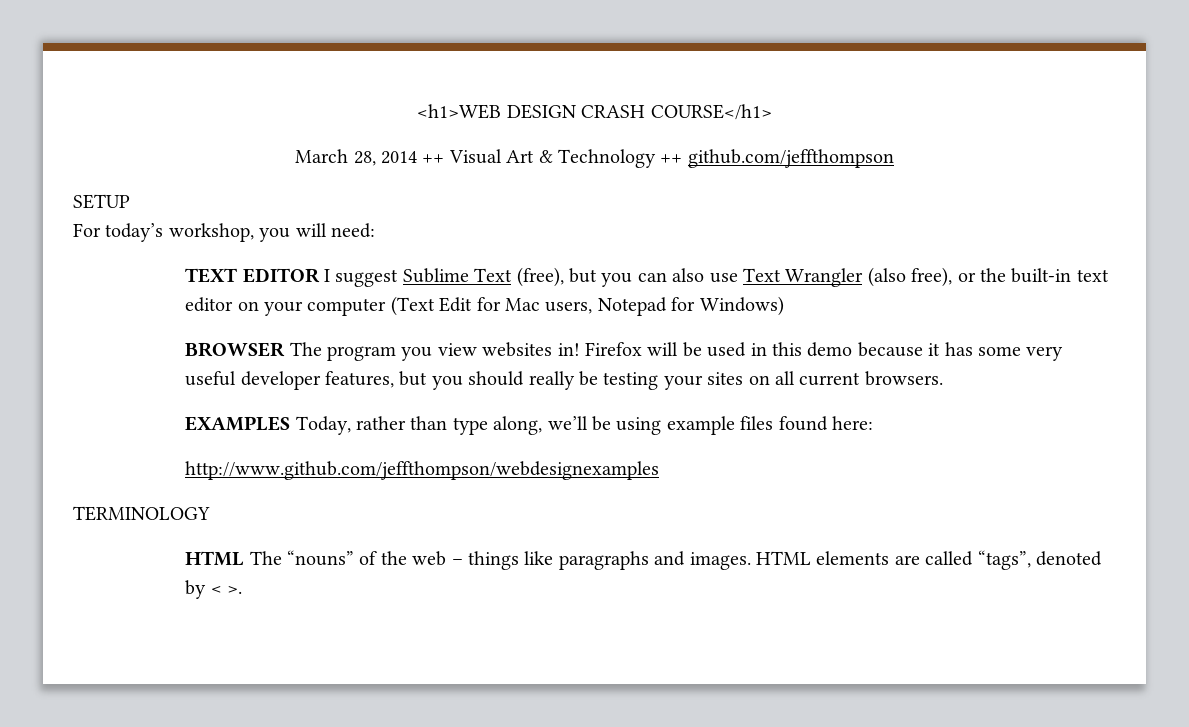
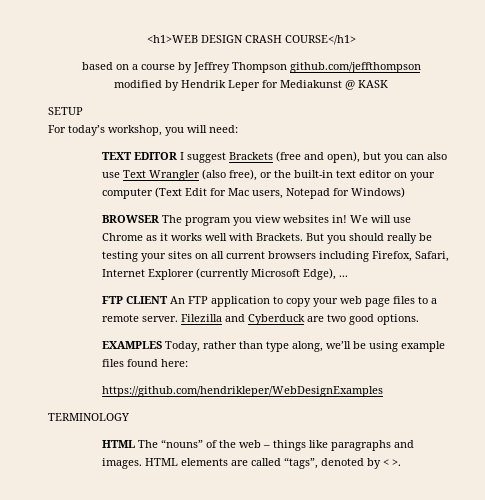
- March 28, 2014 ++ Visual Art & Technology ++ github.com/jeffthompson
+ based on a course by Jeffrey Thompson github.com/jeffthompson
+ modified by Hendrik Leper for Mediakunst @ KASK
- TEXT EDITOR I suggest Sublime Text (free), but you can also use Text Wrangler (also free), or the built-in text editor on your computer (Text Edit for Mac users, Notepad for Windows)
+ TEXT EDITOR I suggest Brackets (free and open), but you can also use Text Wrangler (also free), or the built-in text editor on your computer (Text Edit for Mac users, Notepad for Windows)
- Firefox will be used in this demo because it has some very useful developer features, but you should really be testing your sites on all current browsers.
+ We will use Chrome as it works well with Brackets. But you should really be testing your sites on all current browsers including Firefox, Safari, Internet Explorer (currently Microsoft Edge), ...
+ FTP CLIENT An FTP application to copy your web page files to a remote server. Filezilla and Cyberduck are two good options.
- http://www.github.com/jeffthompson/webdesignexamples
+ https://github.com/hendrikleper/WebDesignExamples

